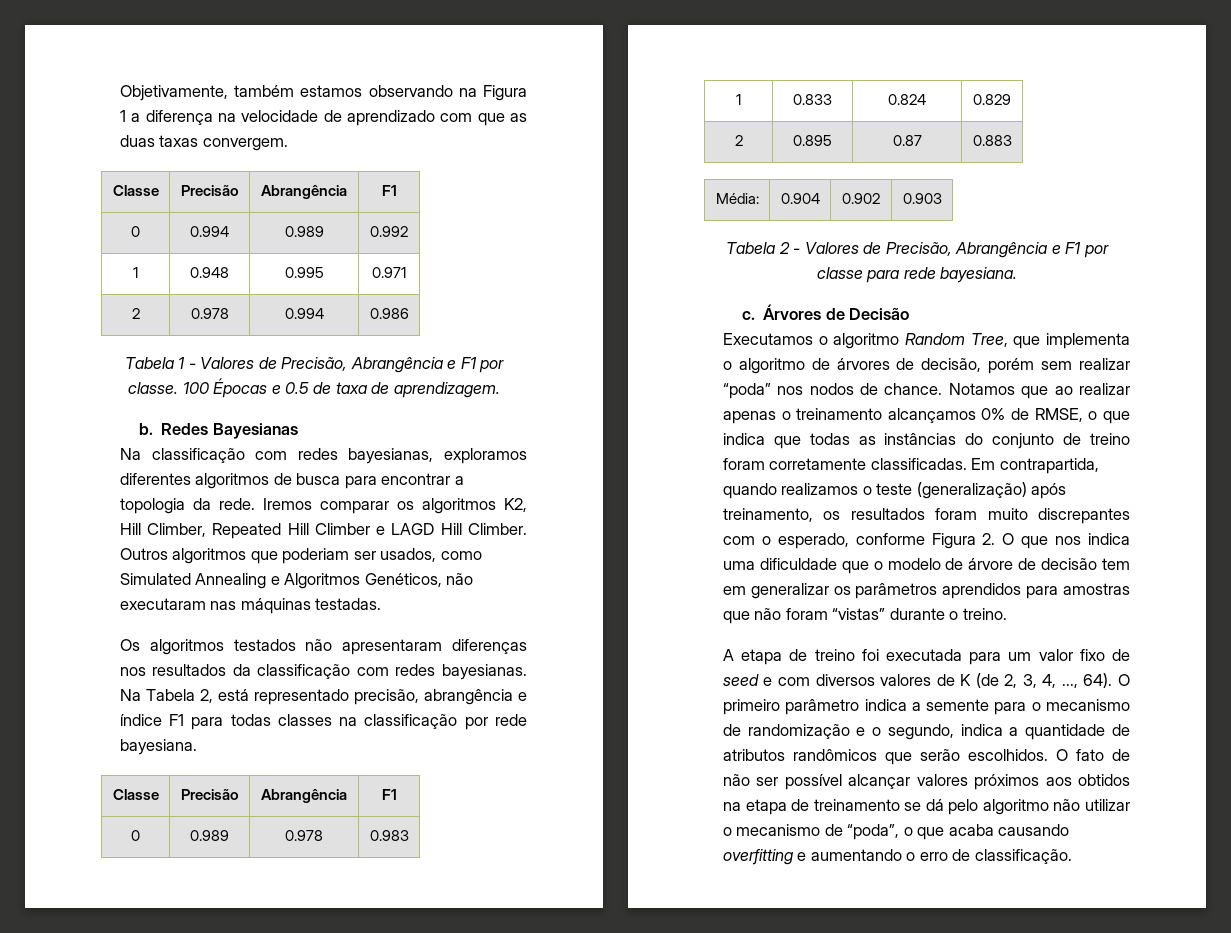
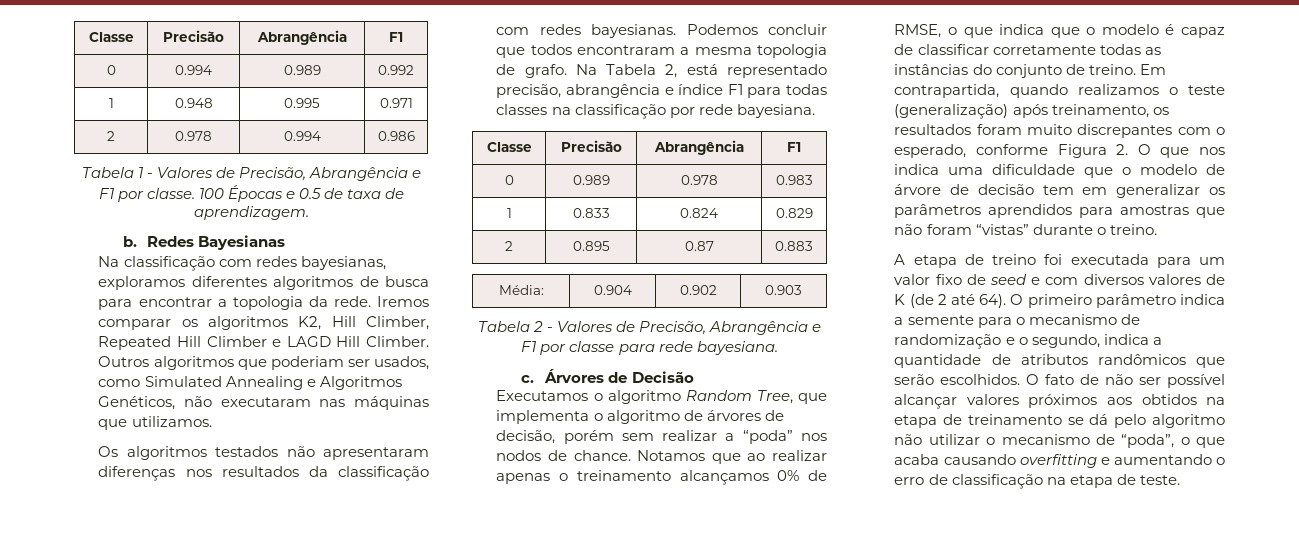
- Objetivamente, também estamos observando na Figura 1 a diferença na velocidade de aprendizado com que as duas taxas convergem.
- Outros algoritmos que poderiam ser usados, como Simulated Annealing e Algoritmos Genéticos, não executaram nas máquinas testadas.
+ Outros algoritmos que poderiam ser usados, como Simulated Annealing e Algoritmos Genéticos, não executaram nas máquinas que utilizamos.
+ Podemos concluir que todos encontraram a mesma topologia de grafo.
- Executamos o algoritmo Random Tree, que implementa o algoritmo de árvores de decisão, porém sem realizar “poda” nos nodos de chance.
+ Executamos o algoritmo Random Tree, que implementa o algoritmo de árvores de decisão, porém sem realizar a “poda” nos nodos de chance.
- Notamos que ao realizar apenas o treinamento alcançamos 0% de RMSE, o que indica que todas as instâncias do conjunto de treino foram corretamente classificadas.
+ Notamos que ao realizar apenas o treinamento alcançamos 0% de RMSE, o que indica que o modelo é capaz de classificar corretamente todas as instâncias do conjunto de treino.
- A etapa de treino foi executada para um valor fixo de seed e com diversos valores de K (de 2, 3, 4, ..., 64).
+ A etapa de treino foi executada para um valor fixo de seed e com diversos valores de K (de 2 até 64).
- O fato de não ser possível alcançar valores próximos aos obtidos na etapa de treinamento se dá pelo algoritmo não utilizar o mecanismo de “poda”, o que acaba causando overfitting e aumentando o erro de classificação.
+ O fato de não ser possível alcançar valores próximos aos obtidos na etapa de treinamento se dá pelo algoritmo não utilizar o mecanismo de “poda”, o que acaba causando overfitting e aumentando o erro de classificação na etapa de teste.

